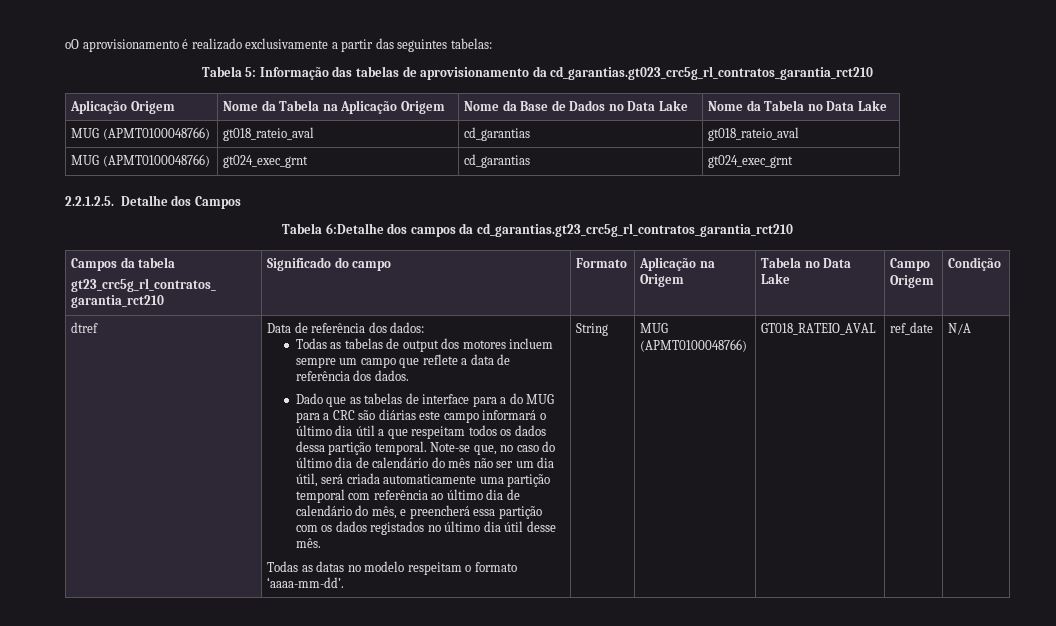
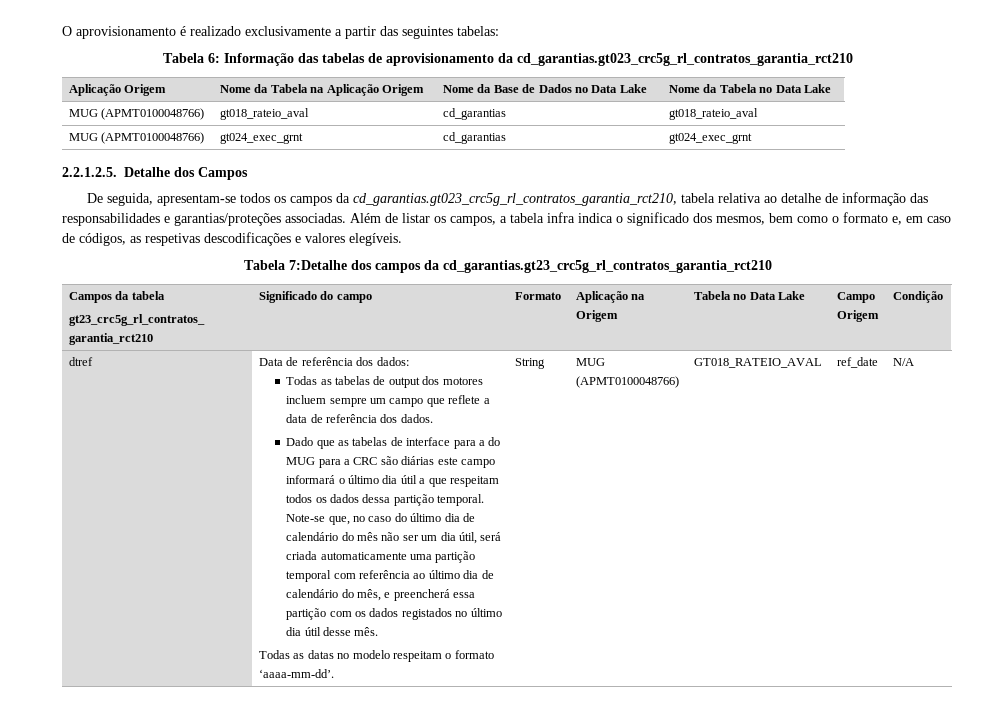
- oO aprovisionamento é realizado exclusivamente a partir das seguintes tabelas:
+ O aprovisionamento é realizado exclusivamente a partir das seguintes tabelas:
- Tabela 5: Informação das tabelas de aprovisionamento da cd_garantias.gt023_crc5g_rl_contratos_garantia_rct210
+ Tabela 6: Informação das tabelas de aprovisionamento da cd_garantias.gt023_crc5g_rl_contratos_garantia_rct210
- Tabela 6:Detalhe dos campos da cd_garantias.gt23_crc5g_rl_contratos_garantia_rct210
+ De seguida, apresentam-se todos os campos da cd_garantias.gt023_crc5g_rl_contratos_garantia_rct210, tabela relativa ao detalhe de informação das responsabilidades e garantias/proteções associadas. Além de listar os campos, a tabela infra indica o significado dos mesmos, bem como o formato e, em caso de códigos, as respetivas descodificações e valores elegíveis.
+ Tabela 7:Detalhe dos campos da cd_garantias.gt23_crc5g_rl_contratos_garantia_rct210

